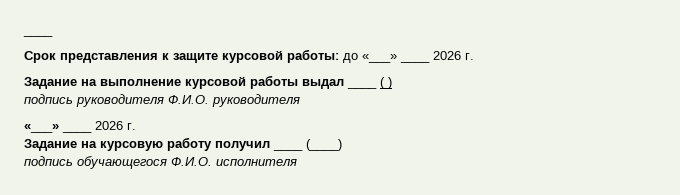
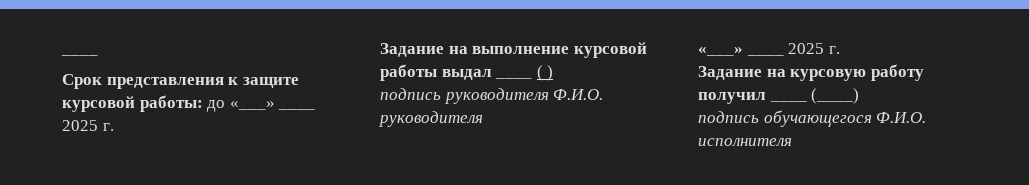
- Срок представления к защите курсовой работы: до «___» ____ 2026 г.
+ Срок представления к защите курсовой работы: до «___» ____ 2025 г.
  подпись руководителя Ф.И.О. руководителя
- «___» ____ 2026 г.
+ «___» ____ 2025 г.

